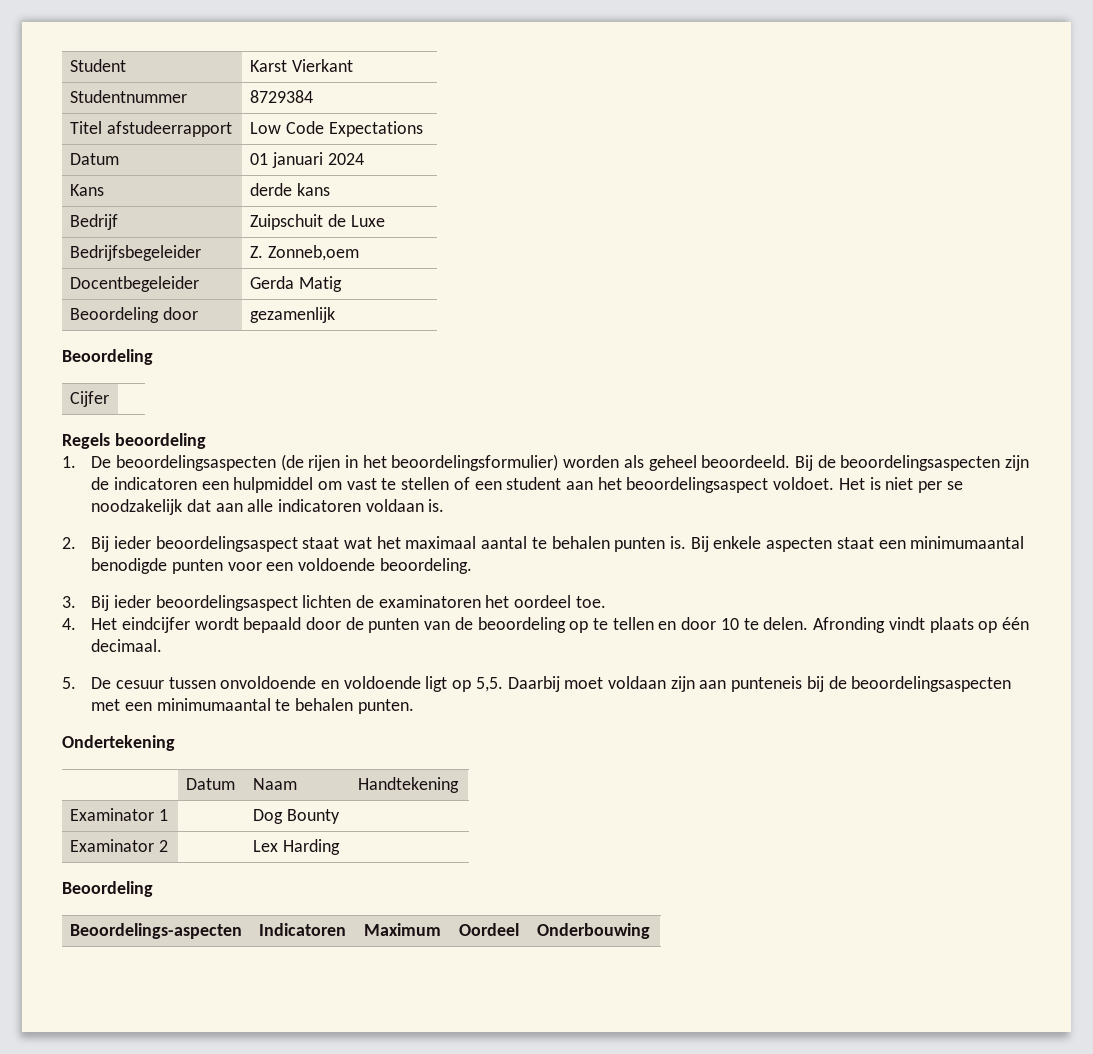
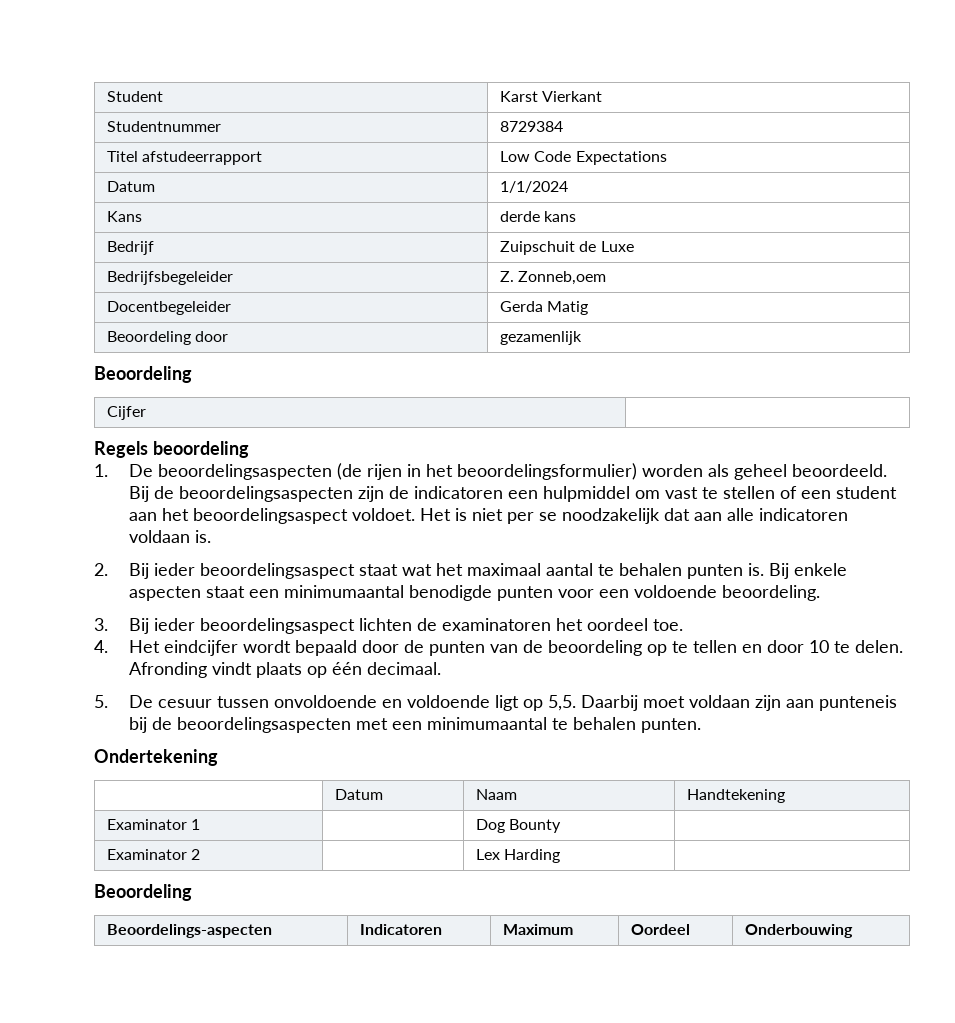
- Datum | 01 januari 2024
+ Datum | 1/1/2024

